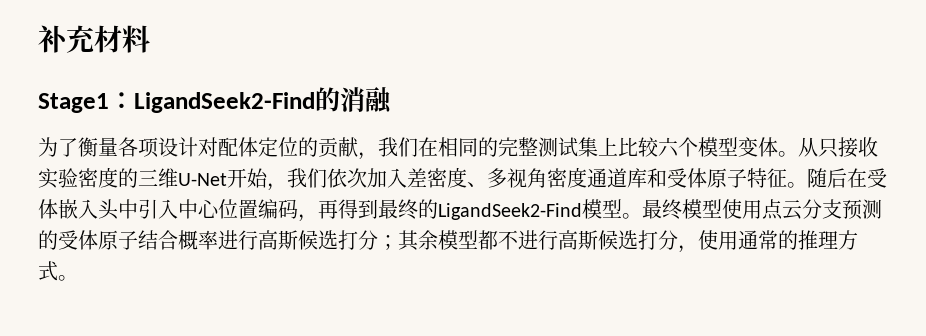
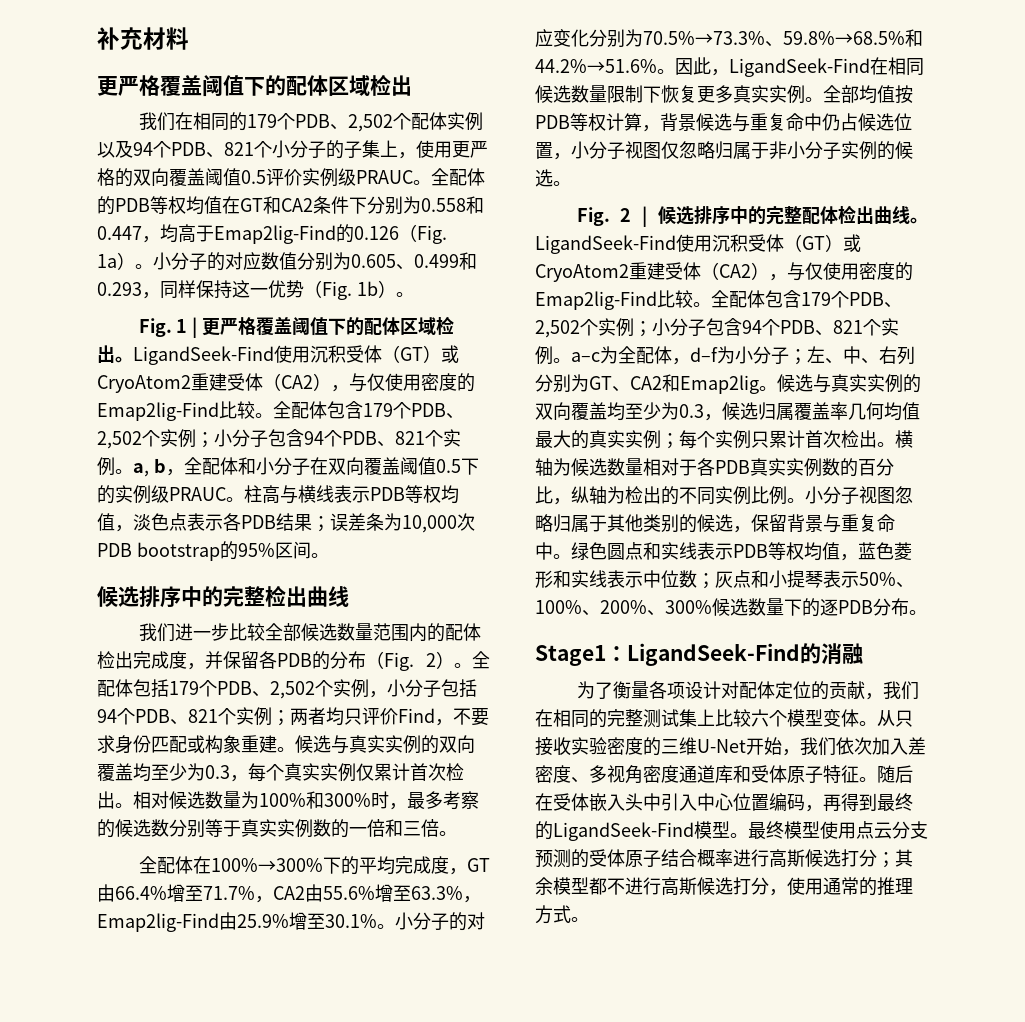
  补充材料
+ 更严格覆盖阈值下的配体区域检出
+ 我们在相同的179个PDB、2,502个配体实例以及94个PDB、821个小分子的子集上，使用更严格的双向覆盖阈值0.5评价实例级PRAUC。全配体的PDB等权均值在GT和CA2条件下分别为0.558和0.447，均高于Emap2lig-Find的0.126（Fig. 1a）。小分子的对应数值分别为0.605、0.499和0.293，同样保持这一优势（Fig. 1b）。
+ Fig. 1 | 更严格覆盖阈值下的配体区域检出。LigandSeek-Find使用沉积受体（GT）或CryoAtom2重建受体（CA2），与仅使用密度的Emap2lig-Find比较。全配体包含179个PDB、2,502个实例；小分子包含94个PDB、821个实例。a, b，全配体和小分子在双向覆盖阈值0.5下的实例级PRAUC。柱高与横线表示PDB等权均值，淡色点表示各PDB结果；误差条为10,000次PDB bootstrap的95%区间。
+ 候选排序中的完整检出曲线
+ 我们进一步比较全部候选数量范围内的配体检出完成度，并保留各PDB的分布（Fig. 2）。全配体包括179个PDB、2,502个实例，小分子包括94个PDB、821个实例；两者均只评价Find，不要求身份匹配或构象重建。候选与真实实例的双向覆盖均至少为0.3，每个真实实例仅累计首次检出。相对候选数量为100%和300%时，最多考察的候选数分别等于真实实例数的一倍和三倍。
+ 全配体在100%→300%下的平均完成度，GT由66.4%增至71.7%，CA2由55.6%增至63.3%，Emap2lig-Find由25.9%增至30.1%。小分子的对应变化分别为70.5%→73.3%、59.8%→68.5%和44.2%→51.6%。因此，LigandSeek-Find在相同候选数量限制下恢复更多真实实例。全部均值按PDB等权计算，背景候选与重复命中仍占候选位置，小分子视图仅忽略归属于非小分子实例的候选。
+ Fig. 2 | 候选排序中的完整配体检出曲线。LigandSeek-Find使用沉积受体（GT）或CryoAtom2重建受体（CA2），与仅使用密度的Emap2lig-Find比较。全配体包含179个PDB、2,502个实例；小分子包含94个PDB、821个实例。a–c为全配体，d–f为小分子；左、中、右列分别为GT、CA2和Emap2lig。候选与真实实例的双向覆盖均至少为0.3，候选归属覆盖率几何均值最大的真实实例；每个实例只累计首次检出。横轴为候选数量相对于各PDB真实实例数的百分比，纵轴为检出的不同实例比例。小分子视图忽略归属于其他类别的候选，保留背景与重复命中。绿色圆点和实线表示PDB等权均值，蓝色菱形和实线表示中位数；灰点和小提琴表示50%、100%、200%、300%候选数量下的逐PDB分布。
- Stage1：LigandSeek2-Find的消融
+ Stage1：LigandSeek-Find的消融
- 随后在受体嵌入头中引入中心位置编码，再得到最终的LigandSeek2-Find模型。
+ 随后在受体嵌入头中引入中心位置编码，再得到最终的LigandSeek-Find模型。

